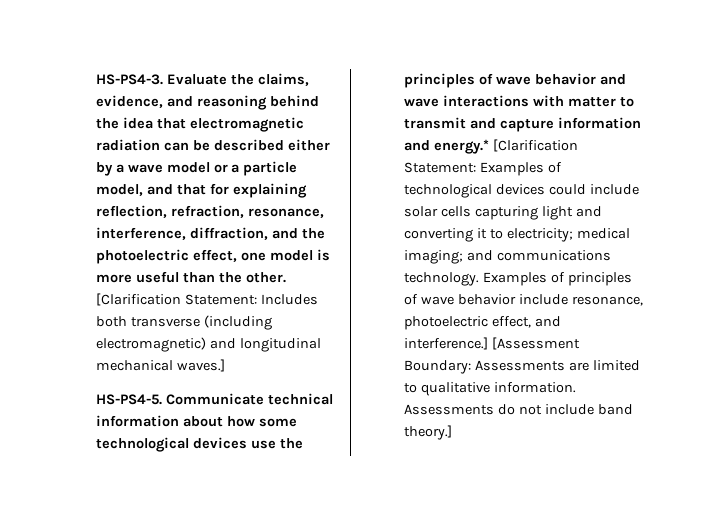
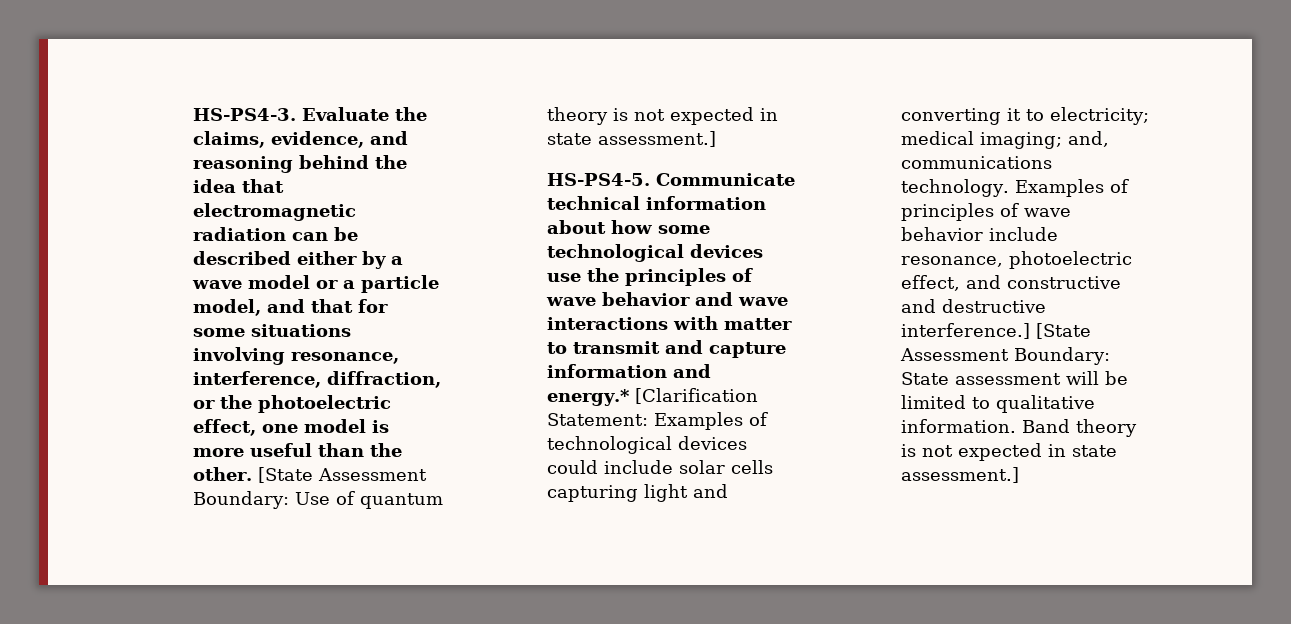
- Evaluate the claims, evidence, and reasoning behind the idea that electromagnetic radiation can be described either by a wave model or a particle model, and that for explaining reflection, refraction, resonance, interference, diffraction, and the photoelectric effect, one model is more useful than the other.
+ Evaluate the claims, evidence, and reasoning behind the idea that electromagnetic radiation can be described either by a wave model or a particle model, and that for some situations involving resonance, interference, diffraction, or the photoelectric effect, one model is more useful than the other.
- [Clarification Statement: Includes both transverse (including electromagnetic) and longitudinal mechanical waves.]
+ [State Assessment Boundary: Use of quantum theory is not expected in state assessment.]
- Communicate technical information about how some technological devices use the principles of wave behavior and wave interactions with matter to transmit and capture information and energy.* [Clarification Statement: Examples of technological devices could include solar cells capturing light and converting it to electricity; medical imaging; and communications technology.
+ Communicate technical information about how some technological devices use the principles of wave behavior and wave interactions with matter to transmit and capture information and energy.* [Clarification Statement: Examples of technological devices could include solar cells capturing light and converting it to electricity; medical imaging; and, communications technology.
- Examples of principles of wave behavior include resonance, photoelectric effect, and interference.] [Assessment Boundary: Assessments are limited to qualitative information. Assessments do not include band theory.]
+ Examples of principles of wave behavior include resonance, photoelectric effect, and constructive and destructive interference.] [State Assessment Boundary: State assessment will be limited to qualitative information. Band theory is not expected in state assessment.]

